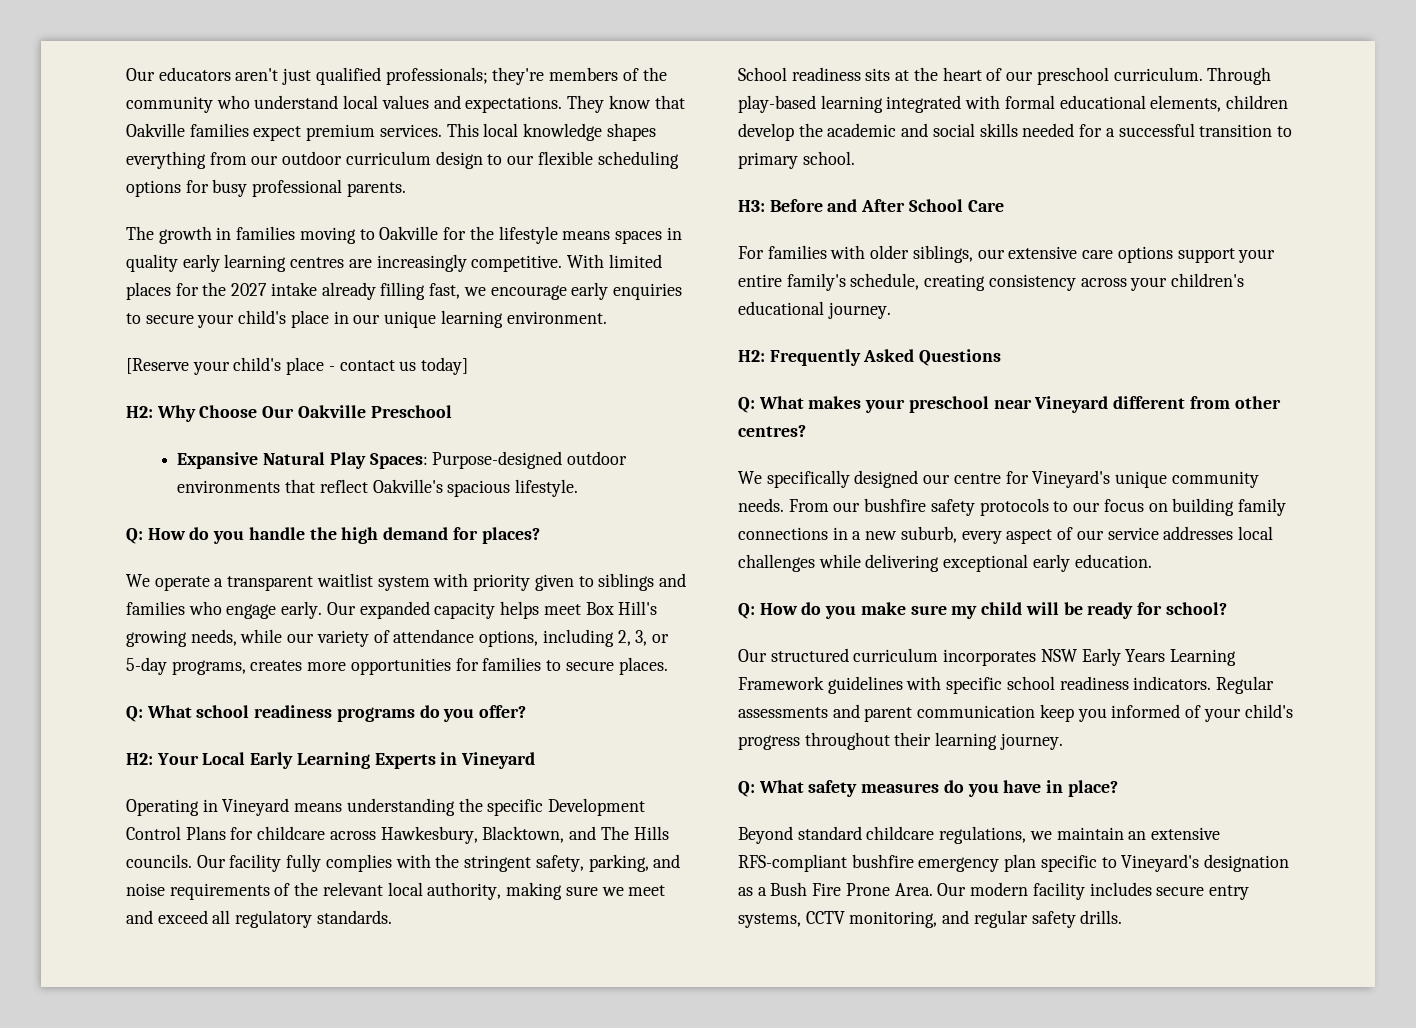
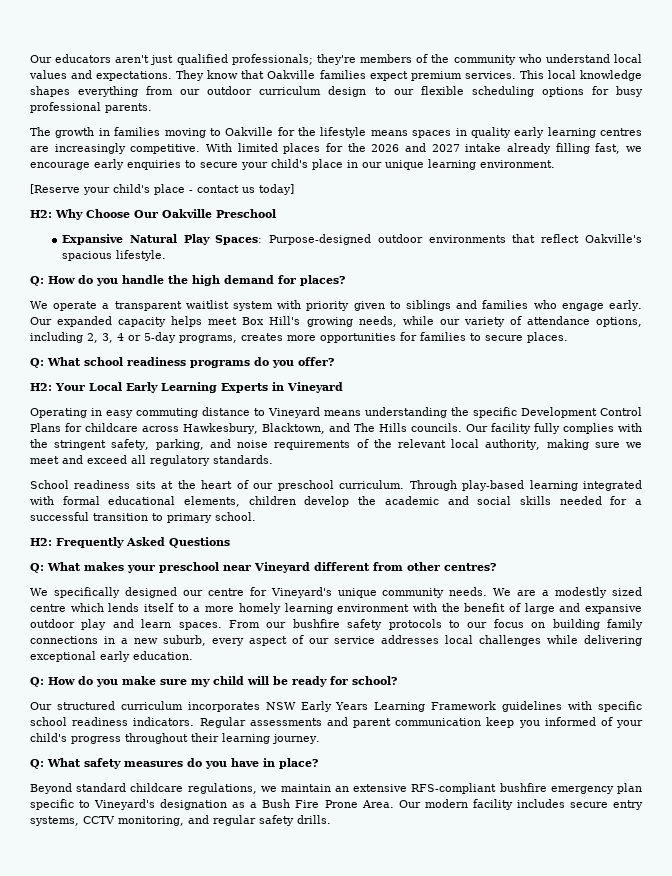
- With limited places for the 2027 intake already filling fast, we encourage early enquiries to secure your child's place in our unique learning environment.
+ With limited places for the 2026 and 2027 intake already filling fast, we encourage early enquiries to secure your child's place in our unique learning environment.
- Our expanded capacity helps meet Box Hill's growing needs, while our variety of attendance options, including 2, 3, or 5-day programs, creates more opportunities for families to secure places.
+ Our expanded capacity helps meet Box Hill's growing needs, while our variety of attendance options, including 2, 3, 4 or 5-day programs, creates more opportunities for families to secure places.
- Operating in Vineyard means understanding the specific Development Control Plans for childcare across Hawkesbury, Blacktown, and The Hills councils.
+ Operating in easy commuting distance to Vineyard means understanding the specific Development Control Plans for childcare across Hawkesbury, Blacktown, and The Hills councils.
- H3: Before and After School Care
- For families with older siblings, our extensive care options support your entire family's schedule, creating consistency across your children's educational journey.
+ We are a modestly sized centre which lends itself to a more homely learning environment with the benefit of large and expansive outdoor play and learn spaces.

